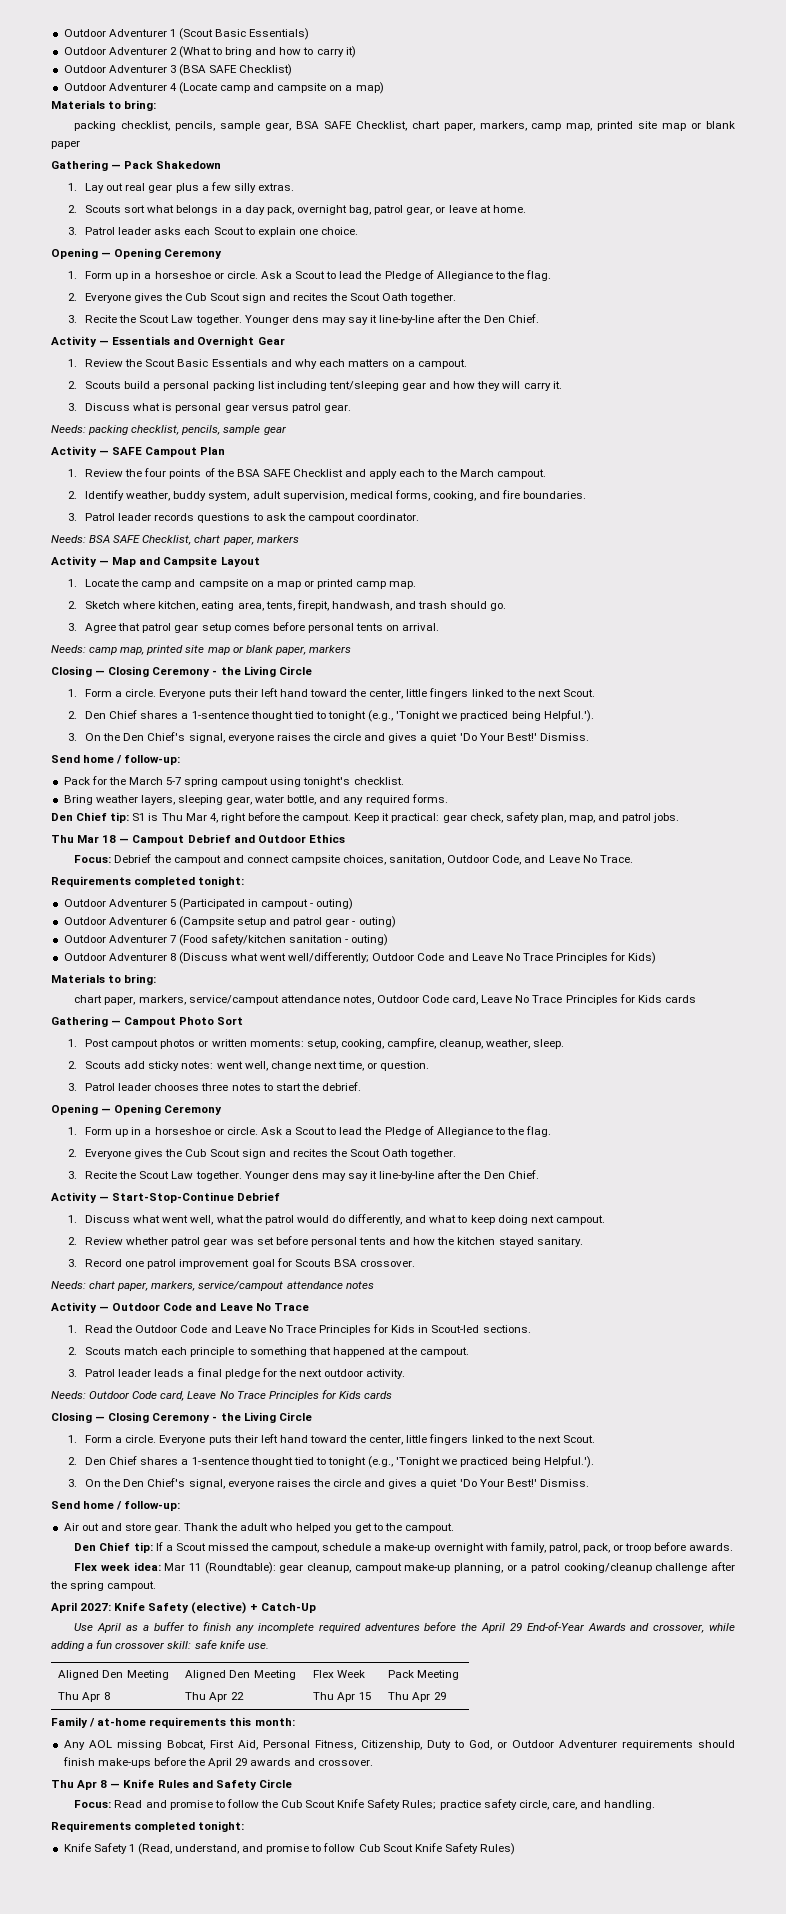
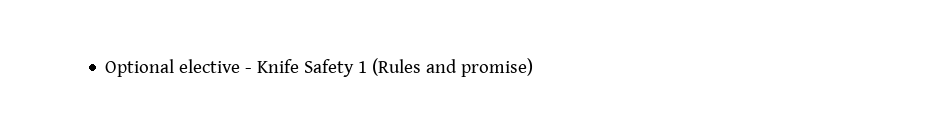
- Outdoor Adventurer 1 (Scout Basic Essentials)
- Outdoor Adventurer 2 (What to bring and how to carry it)
- Outdoor Adventurer 3 (BSA SAFE Checklist)
- Outdoor Adventurer 4 (Locate camp and campsite on a map)
- Materials to bring:
- packing checklist, pencils, sample gear, BSA SAFE Checklist, chart paper, markers, camp map, printed site map or blank paper
- Gathering — Pack Shakedown
- 1. Lay out real gear plus a few silly extras.
- 2. Scouts sort what belongs in a day pack, overnight bag, patrol gear, or leave at home.
- 3. Patrol leader asks each Scout to explain one choice.
- Opening — Opening Ceremony
- 1. Form up in a horseshoe or circle. Ask a Scout to lead the Pledge of Allegiance to the flag.
- 2. Everyone gives the Cub Scout sign and recites the Scout Oath together.
- 3. Recite the Scout Law together. Younger dens may say it line-by-line after the Den Chief.
- Activity — Essentials and Overnight Gear
- 1. Review the Scout Basic Essentials and why each matters on a campout.
- 2. Scouts build a personal packing list including tent/sleeping gear and how they will carry it.
- 3. Discuss what is personal gear versus patrol gear.
- Needs: packing checklist, pencils, sample gear
- Activity — SAFE Campout Plan
- 1. Review the four points of the BSA SAFE Checklist and apply each to the March campout.
- 2. Identify weather, buddy system, adult supervision, medical forms, cooking, and fire boundaries.
- 3. Patrol leader records questions to ask the campout coordinator.
- Needs: BSA SAFE Checklist, chart paper, markers
- Activity — Map and Campsite Layout
- 1. Locate the camp and campsite on a map or printed camp map.
- 2. Sketch where kitchen, eating area, tents, firepit, handwash, and trash should go.
- 3. Agree that patrol gear setup comes before personal tents on arrival.
- Needs: camp map, printed site map or blank paper, markers
- Closing — Closing Ceremony - the Living Circle
- 1. Form a circle. Everyone puts their left hand toward the center, little fingers linked to the next Scout.
- 2. Den Chief shares a 1-sentence thought tied to tonight (e.g., 'Tonight we practiced being Helpful.').
- 3. On the Den Chief's signal, everyone raises the circle and gives a quiet 'Do Your Best!' Dismiss.
- Send home / follow-up:
- Pack for the March 5-7 spring campout using tonight's checklist.
- Bring weather layers, sleeping gear, water bottle, and any required forms.
- Den Chief tip: S1 is Thu Mar 4, right before the campout. Keep it practical: gear check, safety plan, map, and patrol jobs.
- Thu Mar 18 — Campout Debrief and Outdoor Ethics
- Focus: Debrief the campout and connect campsite choices, sanitation, Outdoor Code, and Leave No Trace.
- Requirements completed tonight:
- Outdoor Adventurer 5 (Participated in campout - outing)
- Outdoor Adventurer 6 (Campsite setup and patrol gear - outing)
- Outdoor Adventurer 7 (Food safety/kitchen sanitation - outing)
- Outdoor Adventurer 8 (Discuss what went well/differently; Outdoor Code and Leave No Trace Principles for Kids)
- Materials to bring:
- chart paper, markers, service/campout attendance notes, Outdoor Code card, Leave No Trace Principles for Kids cards
- Gathering — Campout Photo Sort
- 1. Post campout photos or written moments: setup, cooking, campfire, cleanup, weather, sleep.
- 2. Scouts add sticky notes: went well, change next time, or question.
- 3. Patrol leader chooses three notes to start the debrief.
- Opening — Opening Ceremony
- 1. Form up in a horseshoe or circle. Ask a Scout to lead the Pledge of Allegiance to the flag.
- 2. Everyone gives the Cub Scout sign and recites the Scout Oath together.
- 3. Recite the Scout Law together. Younger dens may say it line-by-line after the Den Chief.
- Activity — Start-Stop-Continue Debrief
- 1. Discuss what went well, what the patrol would do differently, and what to keep doing next campout.
- 2. Review whether patrol gear was set before personal tents and how the kitchen stayed sanitary.
- 3. Record one patrol improvement goal for Scouts BSA crossover.
- Needs: chart paper, markers, service/campout attendance notes
- Activity — Outdoor Code and Leave No Trace
- 1. Read the Outdoor Code and Leave No Trace Principles for Kids in Scout-led sections.
- 2. Scouts match each principle to something that happened at the campout.
- 3. Patrol leader leads a final pledge for the next outdoor activity.
- Needs: Outdoor Code card, Leave No Trace Principles for Kids cards
- Closing — Closing Ceremony - the Living Circle
- 1. Form a circle. Everyone puts their left hand toward the center, little fingers linked to the next Scout.
- 2. Den Chief shares a 1-sentence thought tied to tonight (e.g., 'Tonight we practiced being Helpful.').
- 3. On the Den Chief's signal, everyone raises the circle and gives a quiet 'Do Your Best!' Dismiss.
- Send home / follow-up:
- Air out and store gear. Thank the adult who helped you get to the campout.
- Den Chief tip: If a Scout missed the campout, schedule a make-up overnight with family, patrol, pack, or troop before awards.
- Flex week idea: Mar 11 (Roundtable): gear cleanup, campout make-up planning, or a patrol cooking/cleanup challenge after the spring campout.
- April 2027: Knife Safety (elective) + Catch-Up
- Use April as a buffer to finish any incomplete required adventures before the April 29 End-of-Year Awards and crossover, while adding a fun crossover skill: safe knife use.
- Aligned Den Meeting
- Thu Apr 8 | Aligned Den Meeting
- Thu Apr 22 | Flex Week
- Thu Apr 15 | Pack Meeting
- Thu Apr 29
- Family / at-home requirements this month:
- Any AOL missing Bobcat, First Aid, Personal Fitness, Citizenship, Duty to God, or Outdoor Adventurer requirements should finish make-ups before the April 29 awards and crossover.
- Thu Apr 8 — Knife Rules and Safety Circle
- Focus: Read and promise to follow the Cub Scout Knife Safety Rules; practice safety circle, care, and handling.
- Requirements completed tonight:
- Knife Safety 1 (Read, understand, and promise to follow Cub Scout Knife Safety Rules)
+ Optional elective - Knife Safety 1 (Rules and promise)

